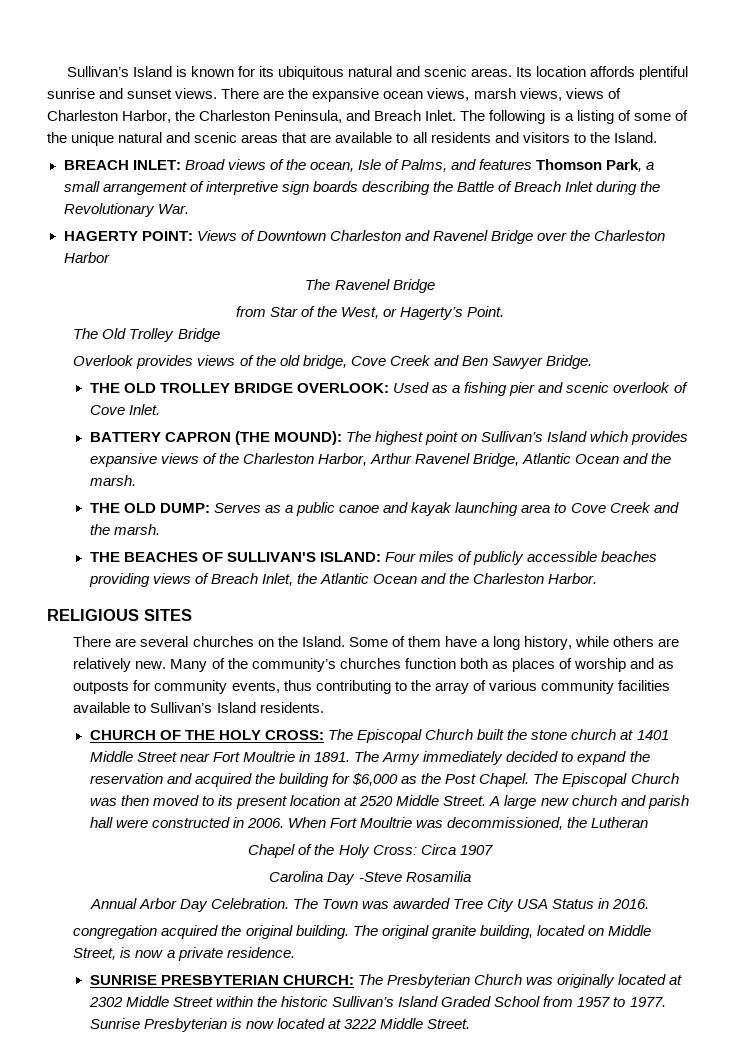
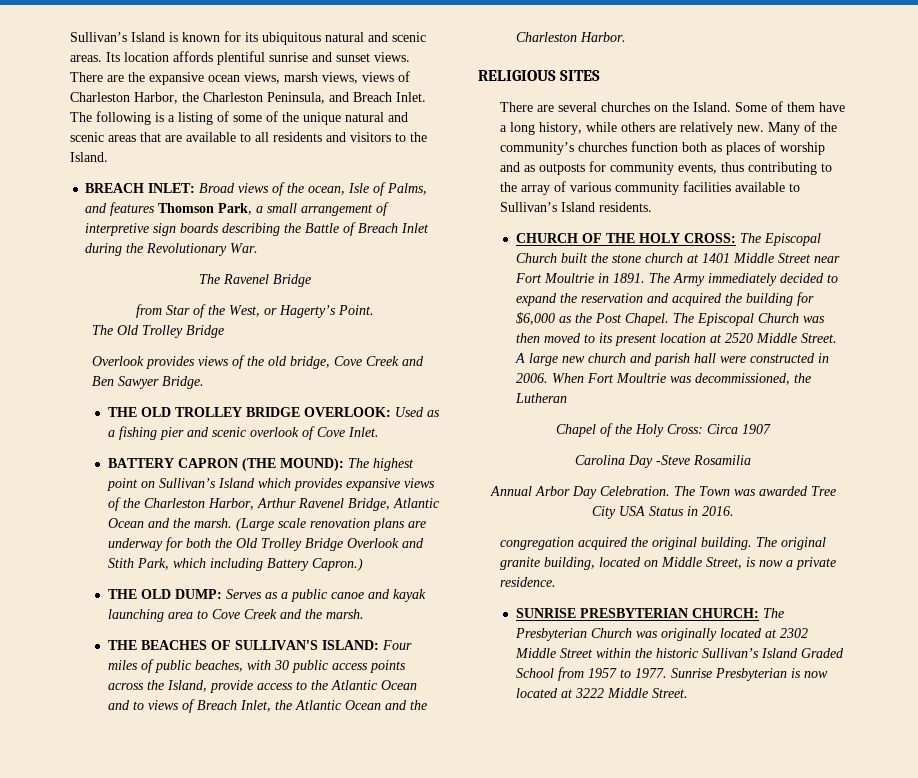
- HAGERTY POINT: Views of Downtown Charleston and Ravenel Bridge over the Charleston Harbor
+ (Large scale renovation plans are underway for both the Old Trolley Bridge Overlook and Stith Park, which including Battery Capron.)
- THE BEACHES OF SULLIVAN'S ISLAND: Four miles of publicly accessible beaches providing views of Breach Inlet, the Atlantic Ocean and the Charleston Harbor.
+ THE BEACHES OF SULLIVAN'S ISLAND: Four miles of public beaches, with 30 public access points across the Island, provide access to the Atlantic Ocean and to views of Breach Inlet, the Atlantic Ocean and the Charleston Harbor.

